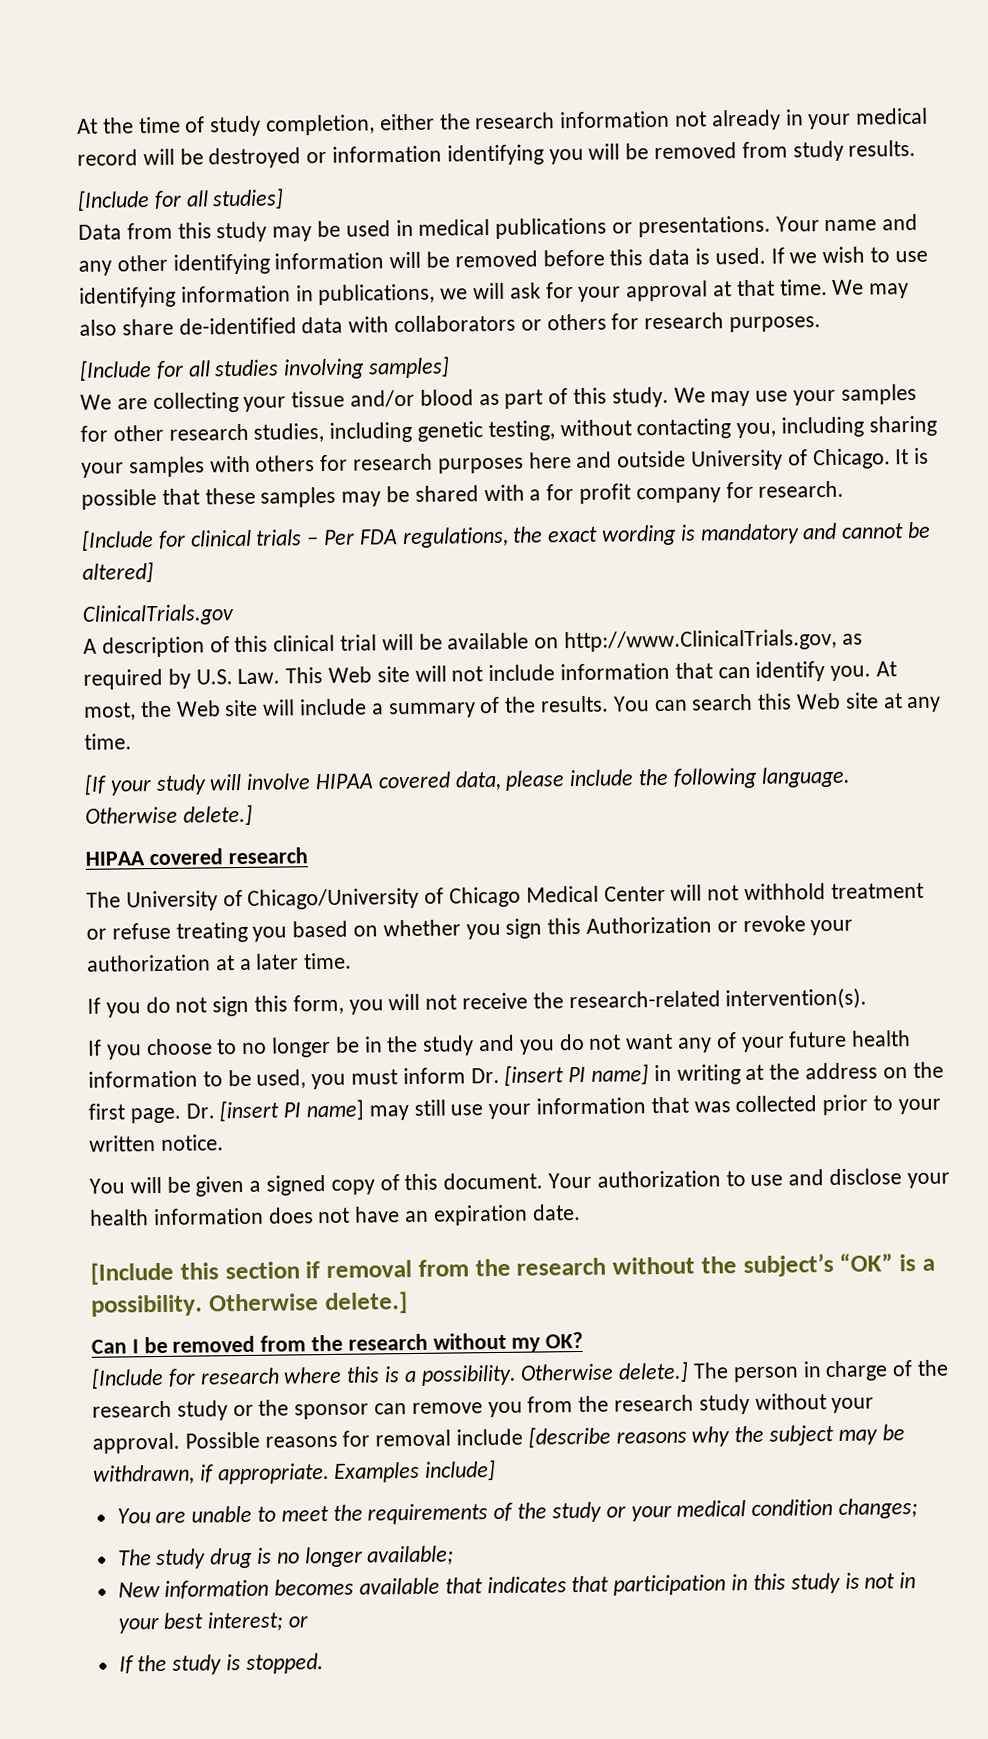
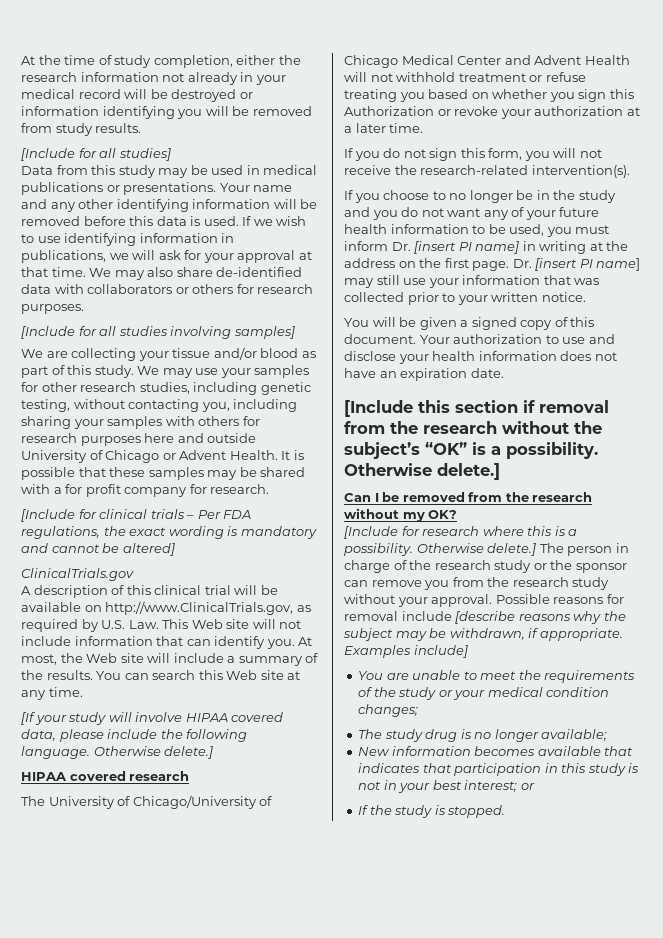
- We may use your samples for other research studies, including genetic testing, without contacting you, including sharing your samples with others for research purposes here and outside University of Chicago.
+ We may use your samples for other research studies, including genetic testing, without contacting you, including sharing your samples with others for research purposes here and outside University of Chicago or Advent Health.
- The University of Chicago/University of Chicago Medical Center will not withhold treatment or refuse treating you based on whether you sign this Authorization or revoke your authorization at a later time.
+ The University of Chicago/University of Chicago Medical Center and Advent Health will not withhold treatment or refuse treating you based on whether you sign this Authorization or revoke your authorization at a later time.

